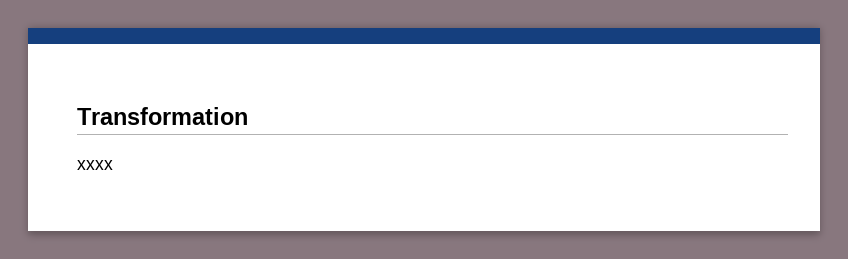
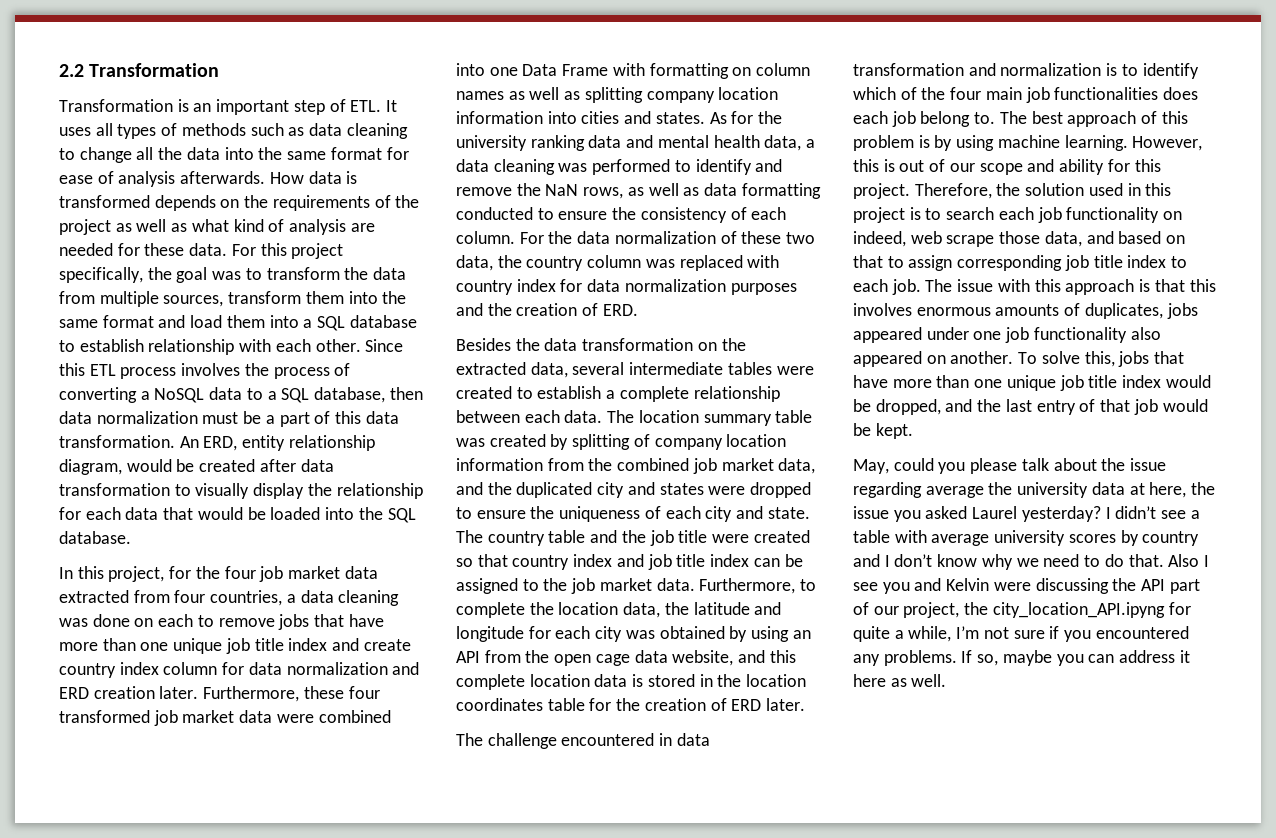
- Transformation
+ 2.2 Transformation
- xxxx
+ Transformation is an important step of ETL. It uses all types of methods such as data cleaning to change all the data into the same format for ease of analysis afterwards. How data is transformed depends on the requirements of the project as well as what kind of analysis are needed for these data. For this project specifically, the goal was to transform the data from multiple sources, transform them into the same format and load them into a SQL database to establish relationship with each other. Since this ETL process involves the process of converting a NoSQL data to a SQL database, then data normalization must be a part of this data transformation. An ERD, entity relationship diagram, would be created after data transformation to visually display the relationship for each data that would be loaded into the SQL database.
+ In this project, for the four job market data extracted from four countries, a data cleaning was done on each to remove jobs that have more than one unique job title index and create country index column for data normalization and ERD creation later. Furthermore, these four transformed job market data were combined into one Data Frame with formatting on column names as well as splitting company location information into cities and states. As for the university ranking data and mental health data, a data cleaning was performed to identify and remove the NaN rows, as well as data formatting conducted to ensure the consistency of each column. For the data normalization of these two data, the country column was replaced with country index for data normalization purposes and the creation of ERD.
+ Besides the data transformation on the extracted data, several intermediate tables were created to establish a complete relationship between each data. The location summary table was created by splitting of company location information from the combined job market data, and the duplicated city and states were dropped to ensure the uniqueness of each city and state. The country table and the job title were created so that country index and job title index can be assigned to the job market data. Furthermore, to complete the location data, the latitude and longitude for each city was obtained by using an API from the open cage data website, and this complete location data is stored in the location coordinates table for the creation of ERD later.
+ The challenge encountered in data transformation and normalization is to identify which of the four main job functionalities does each job belong to. The best approach of this problem is by using machine learning. However, this is out of our scope and ability for this project. Therefore, the solution used in this project is to search each job functionality on indeed, web scrape those data, and based on that to assign corresponding job title index to each job. The issue with this approach is that this involves enormous amounts of duplicates, jobs appeared under one job functionality also appeared on another. To solve this, jobs that have more than one unique job title index would be dropped, and the last entry of that job would be kept.
+ May, could you please talk about the issue regarding average the university data at here, the issue you asked Laurel yesterday? I didn’t see a table with average university scores by country and I don’t know why we need to do that. Also I see you and Kelvin were discussing the API part of our project, the city_location_API.ipyng for quite a while, I’m not sure if you encountered any problems. If so, maybe you can address it here as well.

